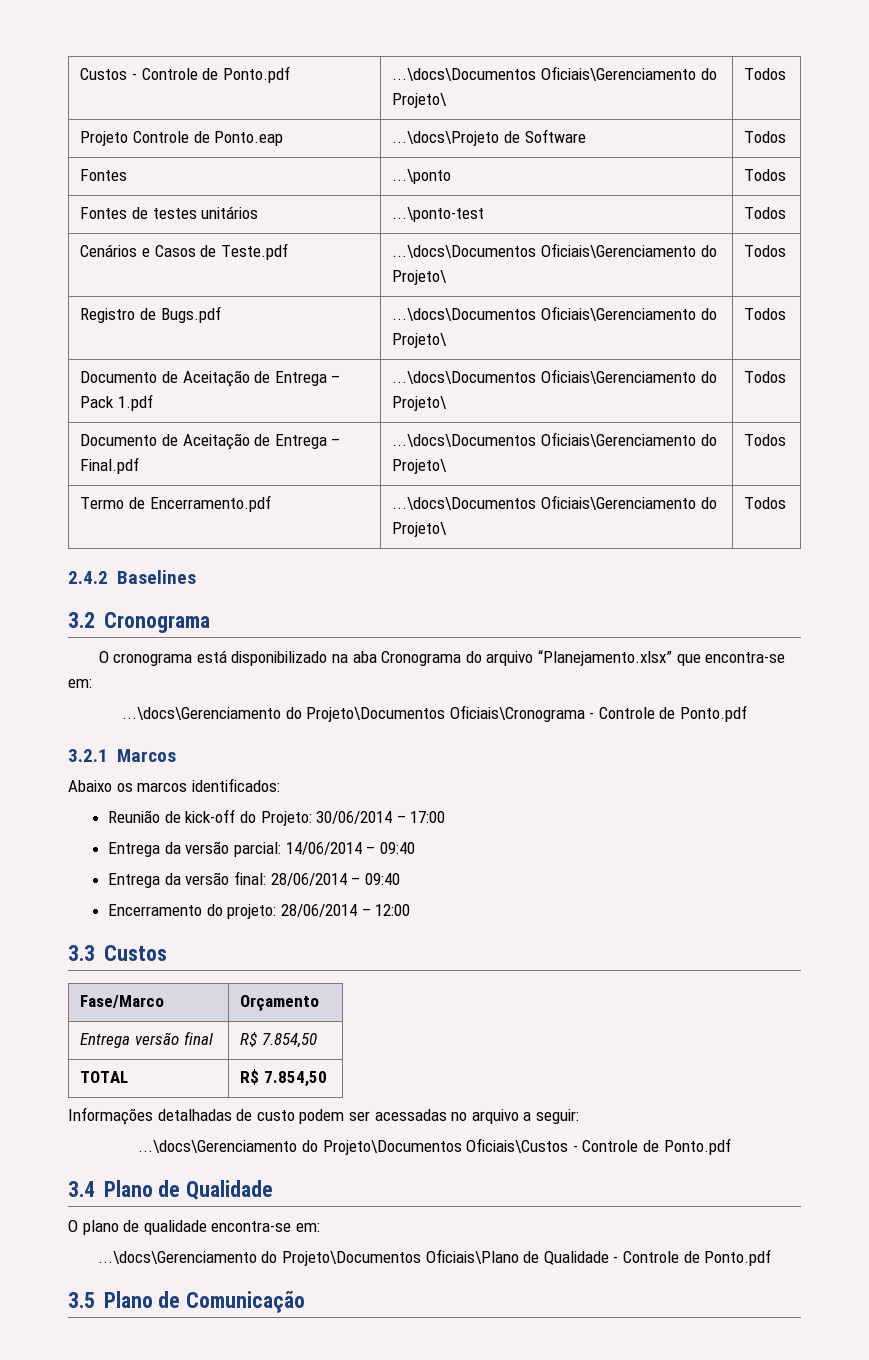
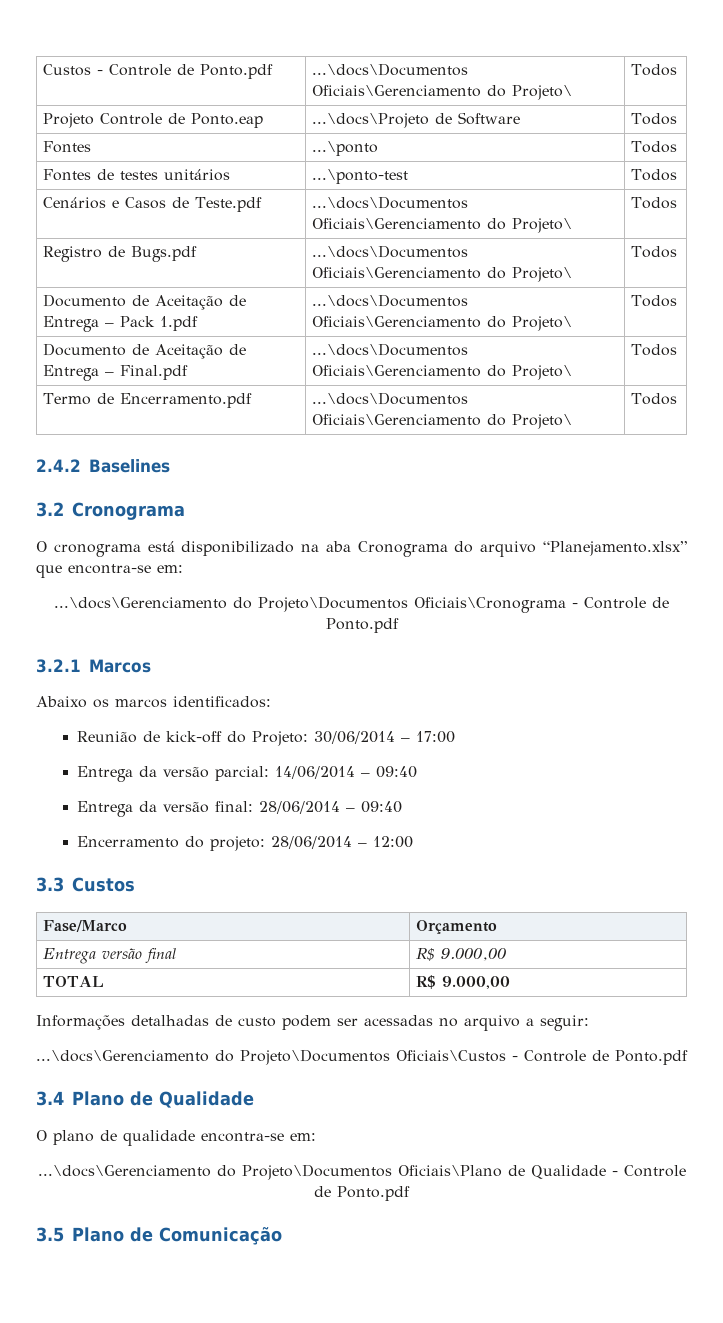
- Entrega versão final | R$ 7.854,50
+ Entrega versão final | R$ 9.000,00
- TOTAL | R$ 7.854,50
+ TOTAL | R$ 9.000,00

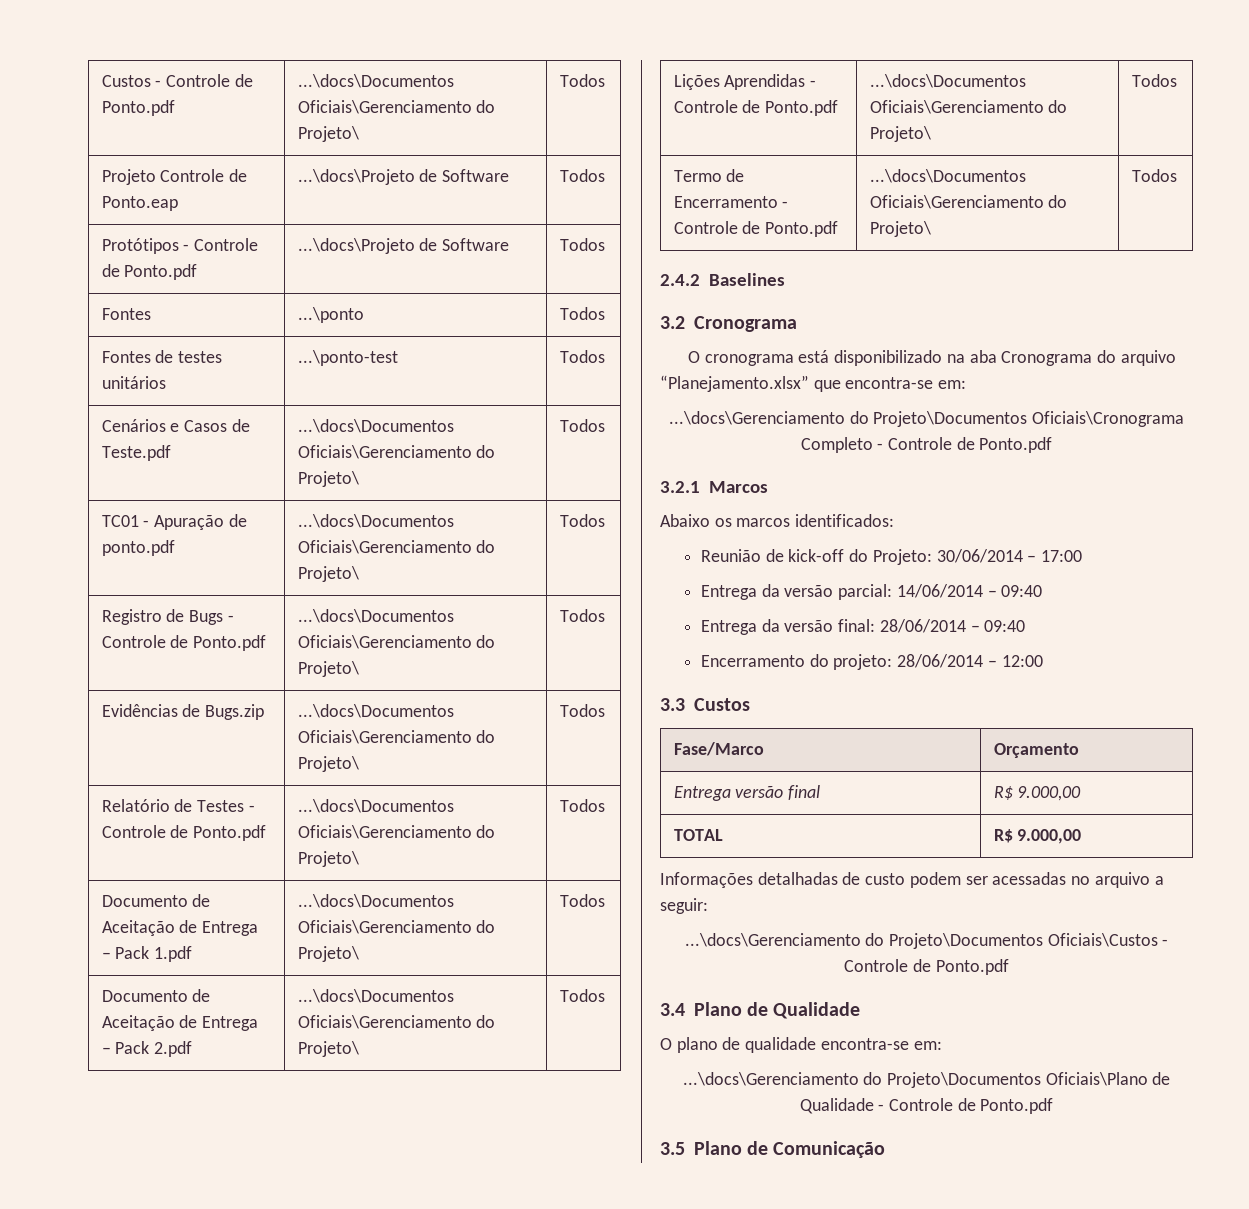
+ Protótipos - Controle de Ponto.pdf | ...\docs\Projeto de Software | Todos
- Registro de Bugs.pdf | ...\docs\Documentos Oficiais\Gerenciamento do Projeto\ | Todos
+ TC01 - Apuração de ponto.pdf | ...\docs\Documentos Oficiais\Gerenciamento do Projeto\ | Todos
+ Registro de Bugs - Controle de Ponto.pdf | ...\docs\Documentos Oficiais\Gerenciamento do Projeto\ | Todos
+ Evidências de Bugs.zip | ...\docs\Documentos Oficiais\Gerenciamento do Projeto\ | Todos
+ Relatório de Testes - Controle de Ponto.pdf | ...\docs\Documentos Oficiais\Gerenciamento do Projeto\ | Todos
- Documento de Aceitação de Entrega – Final.pdf | ...\docs\Documentos Oficiais\Gerenciamento do Projeto\ | Todos
+ Documento de Aceitação de Entrega – Pack 2.pdf | ...\docs\Documentos Oficiais\Gerenciamento do Projeto\ | Todos
+ Lições Aprendidas - Controle de Ponto.pdf | ...\docs\Documentos Oficiais\Gerenciamento do Projeto\ | Todos
- Termo de Encerramento.pdf | ...\docs\Documentos Oficiais\Gerenciamento do Projeto\ | Todos
+ Termo de Encerramento - Controle de Ponto.pdf | ...\docs\Documentos Oficiais\Gerenciamento do Projeto\ | Todos
- ...\docs\Gerenciamento do Projeto\Documentos Oficiais\Cronograma - Controle de Ponto.pdf
+ ...\docs\Gerenciamento do Projeto\Documentos Oficiais\Cronograma Completo - Controle de Ponto.pdf

